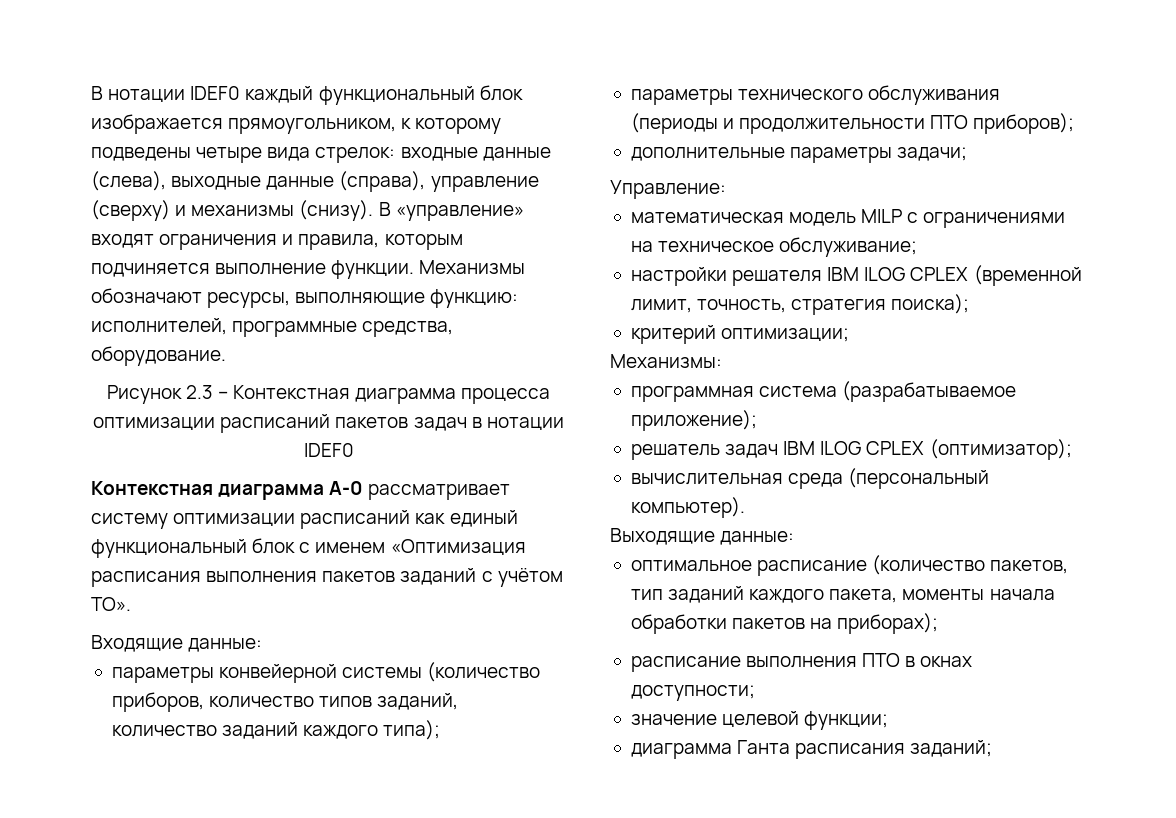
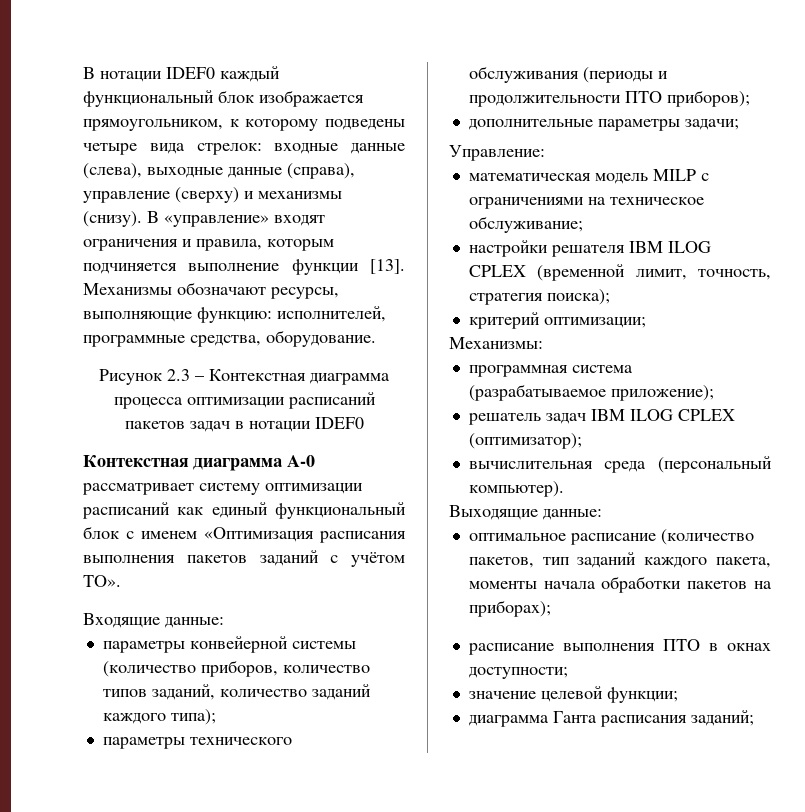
- В «управление» входят ограничения и правила, которым подчиняется выполнение функции.
+ В «управление» входят ограничения и правила, которым подчиняется выполнение функции [13].

